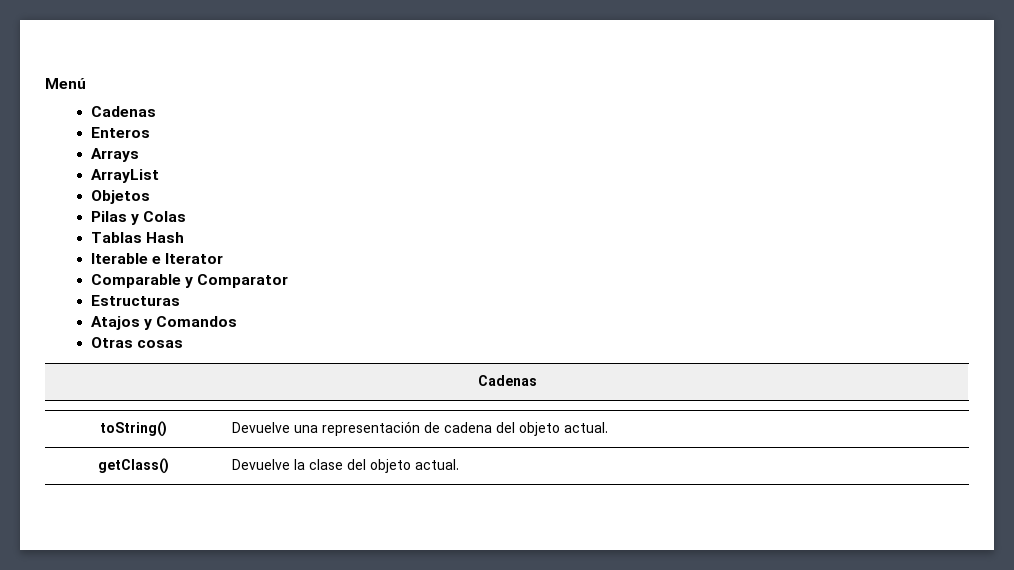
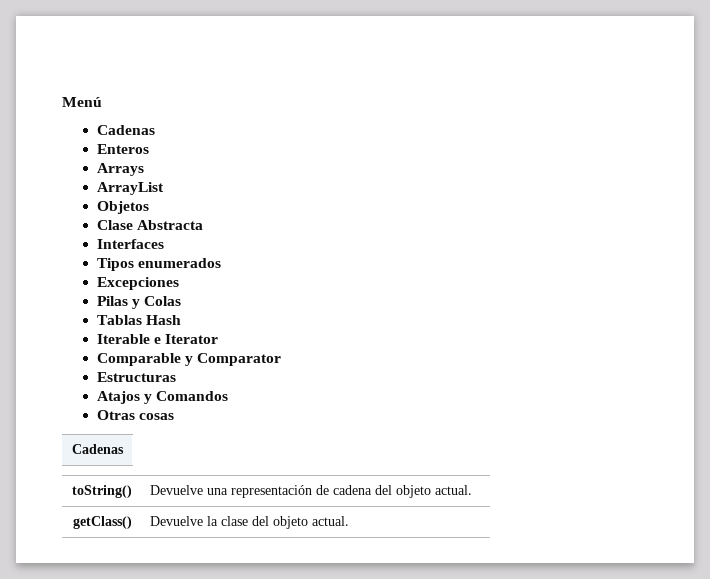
+ Clase Abstracta
+ Interfaces
+ Tipos enumerados
+ Excepciones

